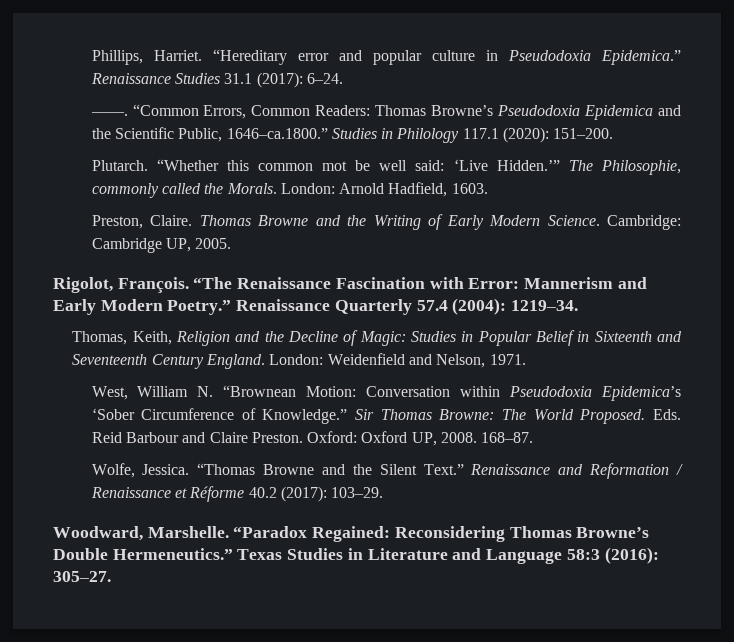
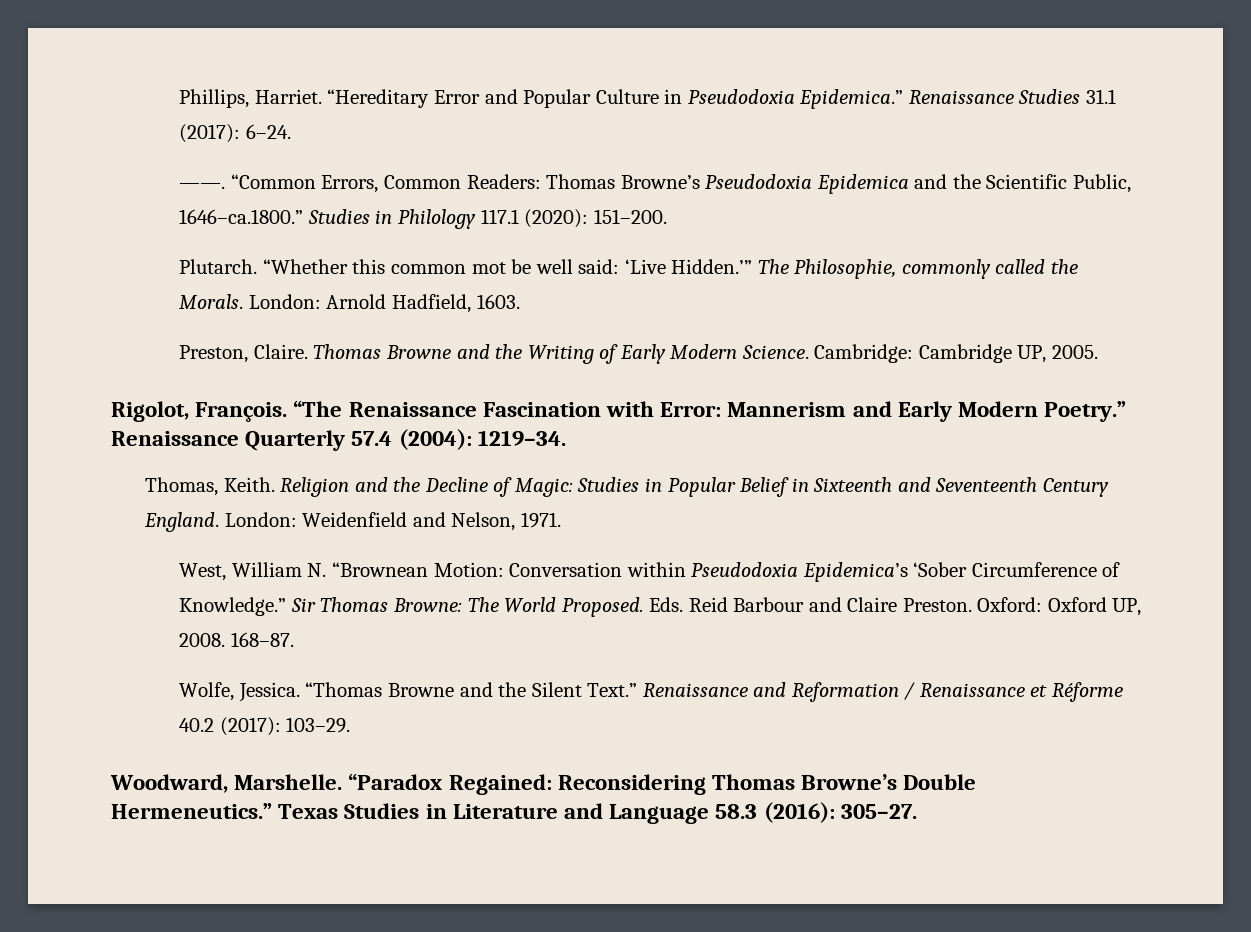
- “Hereditary error and popular culture in Pseudodoxia Epidemica.”
+ “Hereditary Error and Popular Culture in Pseudodoxia Epidemica.”
- Thomas, Keith, Religion and the Decline of Magic: Studies in Popular Belief in Sixteenth and Seventeenth Century England.
+ Thomas, Keith. Religion and the Decline of Magic: Studies in Popular Belief in Sixteenth and Seventeenth Century England.
- Texas Studies in Literature and Language 58:3 (2016): 305–27.
+ Texas Studies in Literature and Language 58.3 (2016): 305–27.

